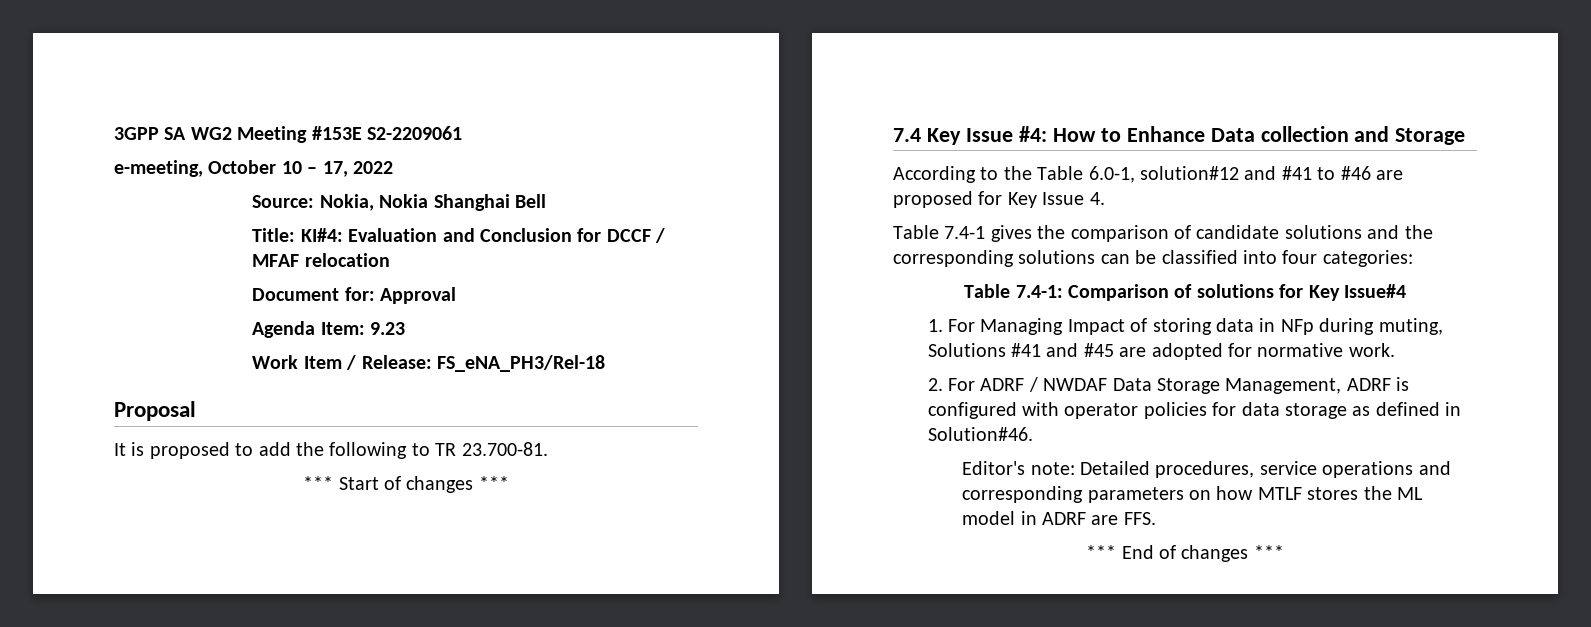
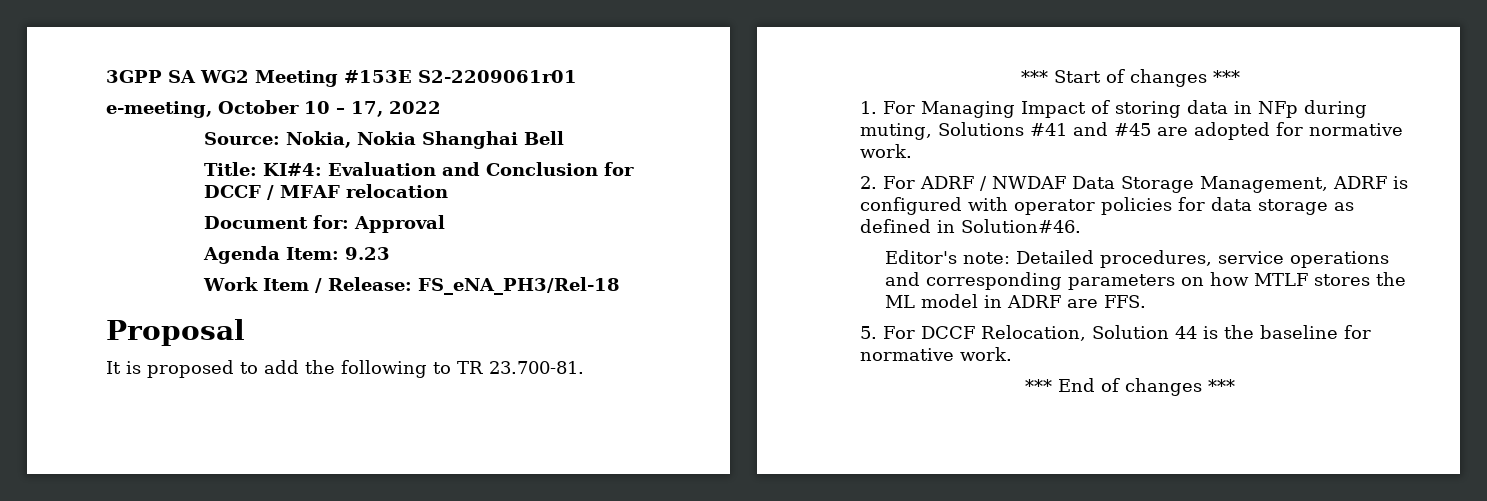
- 3GPP SA WG2 Meeting #153E S2-2209061
+ 3GPP SA WG2 Meeting #153E S2-2209061r01
- 7.4 Key Issue #4: How to Enhance Data collection and Storage
- According to the Table 6.0-1, solution#12 and #41 to #46 are proposed for Key Issue 4.
- Table 7.4-1 gives the comparison of candidate solutions and the corresponding solutions can be classified into four categories:
- Table 7.4-1: Comparison of solutions for Key Issue#4
+ 5. For DCCF Relocation, Solution 44 is the baseline for normative work.

